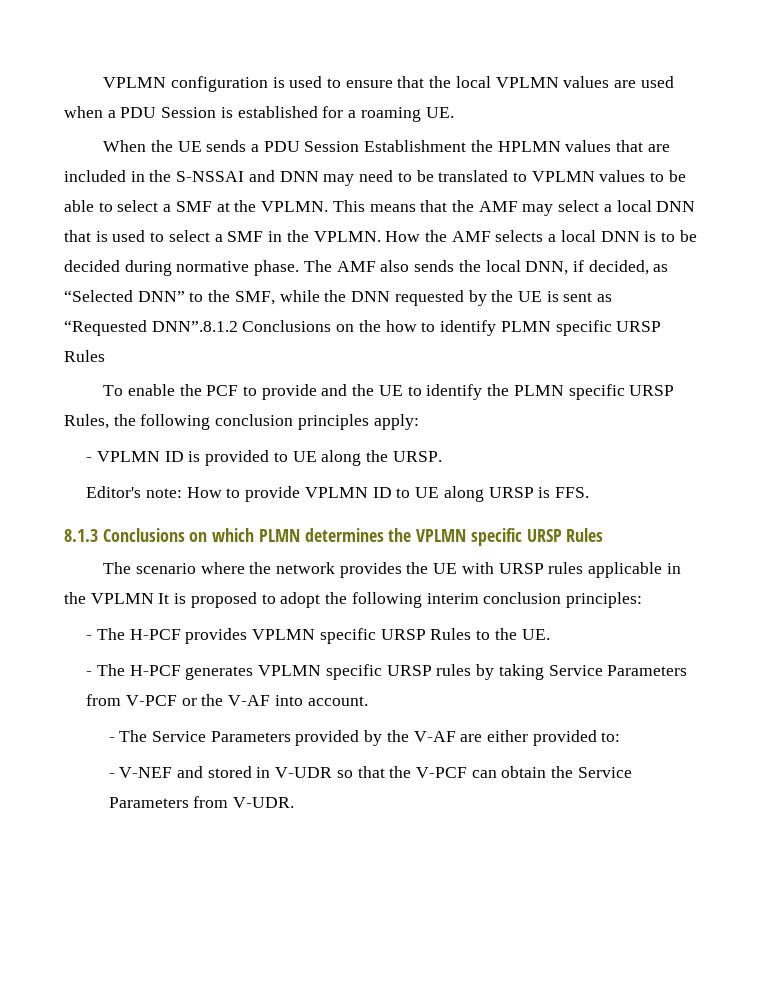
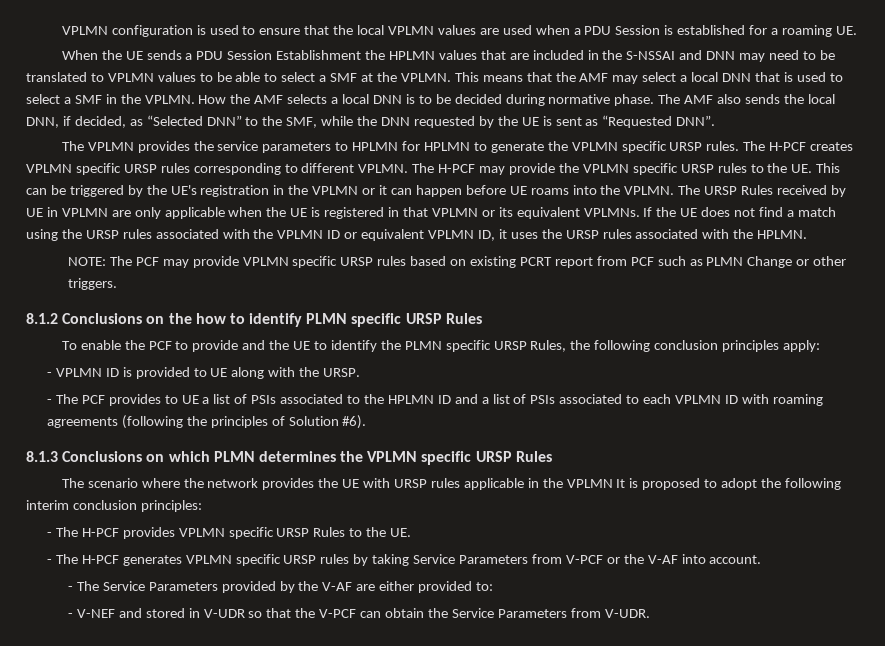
- The AMF also sends the local DNN, if decided, as “Selected DNN” to the SMF, while the DNN requested by the UE is sent as “Requested DNN”.8.1.2 Conclusions on the how to identify PLMN specific URSP Rules
+ The AMF also sends the local DNN, if decided, as “Selected DNN” to the SMF, while the DNN requested by the UE is sent as “Requested DNN”.
+ The VPLMN provides the service parameters to HPLMN for HPLMN to generate the VPLMN specific URSP rules. The H-PCF creates VPLMN specific URSP rules corresponding to different VPLMN. The H-PCF may provide the VPLMN specific URSP rules to the UE. This can be triggered by the UE's registration in the VPLMN or it can happen before UE roams into the VPLMN. The URSP Rules received by UE in VPLMN are only applicable when the UE is registered in that VPLMN or its equivalent VPLMNs. If the UE does not find a match using the URSP rules associated with the VPLMN ID or equivalent VPLMN ID, it uses the URSP rules associated with the HPLMN.
+ NOTE: The PCF may provide VPLMN specific URSP rules based on existing PCRT report from PCF such as PLMN Change or other triggers.
+ 8.1.2 Conclusions on the how to identify PLMN specific URSP Rules
- - VPLMN ID is provided to UE along the URSP.
+ - VPLMN ID is provided to UE along with the URSP.
- Editor's note: How to provide VPLMN ID to UE along URSP is FFS.
+ - The PCF provides to UE a list of PSIs associated to the HPLMN ID and a list of PSIs associated to each VPLMN ID with roaming agreements (following the principles of Solution #6).

